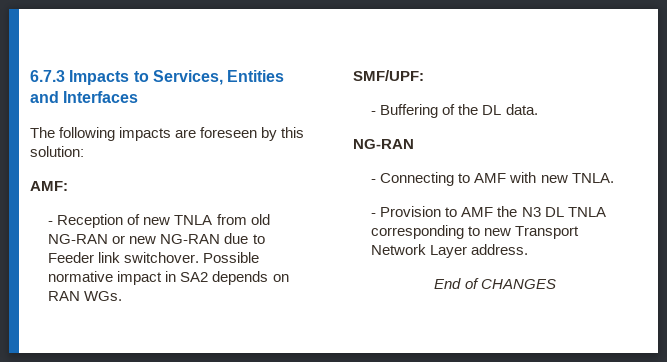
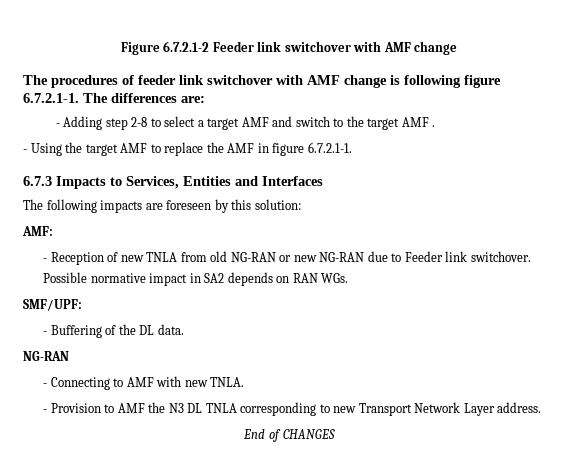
+ Figure 6.7.2.1-2 Feeder link switchover with AMF change
+ The procedures of feeder link switchover with AMF change is following figure 6.7.2.1-1. The differences are:
+ - Adding step 2-8 to select a target AMF and switch to the target AMF .
+ - Using the target AMF to replace the AMF in figure 6.7.2.1-1.

